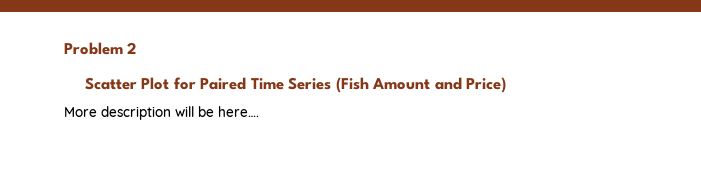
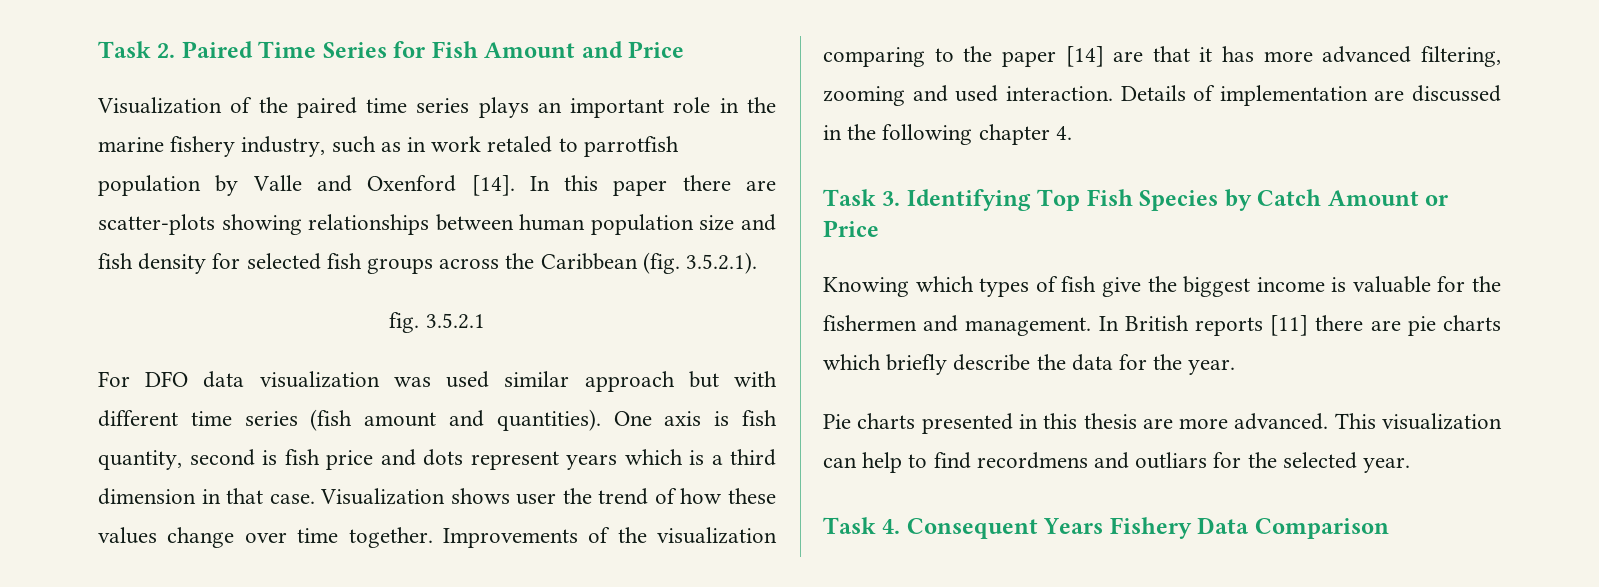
- Problem 2
- Scatter Plot for Paired Time Series (Fish Amount and Price)
- More description will be here….
+ Task 2. Paired Time Series for Fish Amount and Price
+ Visualization of the paired time series plays an important role in the marine fishery industry, such as in work retaled to parrotfish population by Valle and Oxenford [14]. In this paper there are scatter-plots showing relationships between human population size and fish density for selected fish groups across the Caribbean (fig. 3.5.2.1).
+ fig. 3.5.2.1
+ For DFO data visualization was used similar approach but with different time series (fish amount and quantities). One axis is fish quantity, second is fish price and dots represent years which is a third dimension in that case. Visualization shows user the trend of how these values change over time together. Improvements of the visualization comparing to the paper [14] are that it has more advanced filtering, zooming and used interaction. Details of implementation are discussed in the following chapter 4.
+ Task 3. Identifying Top Fish Species by Catch Amount or Price
+ Knowing which types of fish give the biggest income is valuable for the fishermen and management. In British reports [11] there are pie charts which briefly describe the data for the year.
+ Pie charts presented in this thesis are more advanced. This visualization can help to find recordmens and outliars for the selected year.
+ Task 4. Consequent Years Fishery Data Comparison

